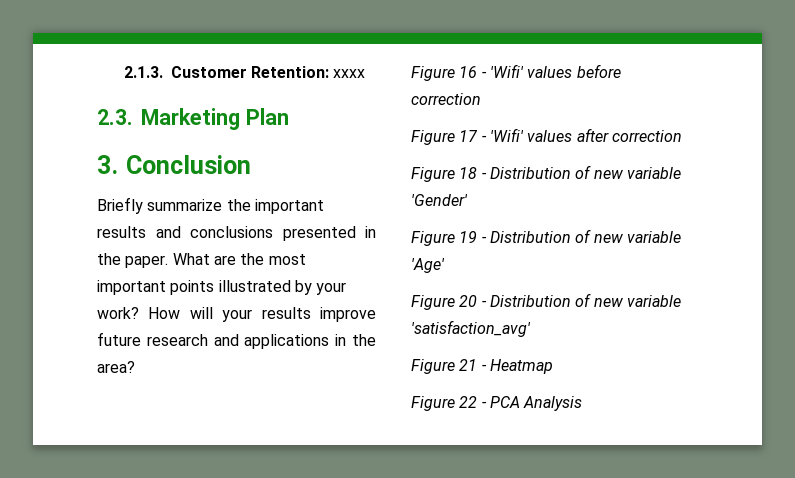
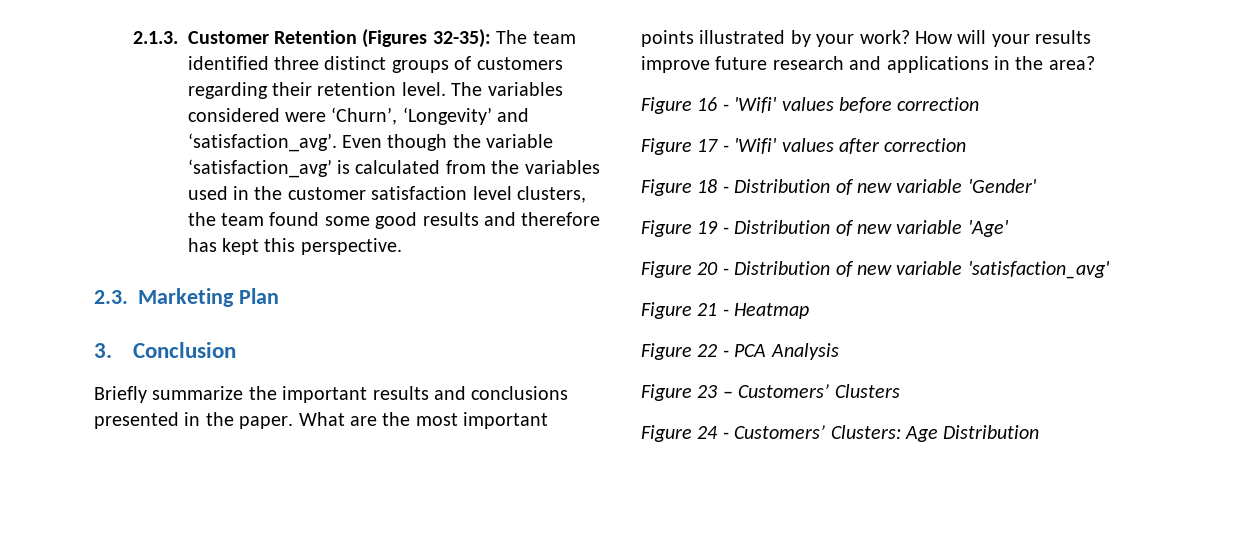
- 2.1.3. Customer Retention: xxxx
+ 2.1.3. Customer Retention (Figures 32-35): The team identified three distinct groups of customers regarding their retention level. The variables considered were ‘Churn’, ‘Longevity’ and ‘satisfaction_avg’. Even though the variable ‘satisfaction_avg’ is calculated from the variables used in the customer satisfaction level clusters, the team found some good results and therefore has kept this perspective.
+ Figure 23 – Customers’ Clusters
+ Figure 24 - Customers’ Clusters: Age Distribution

